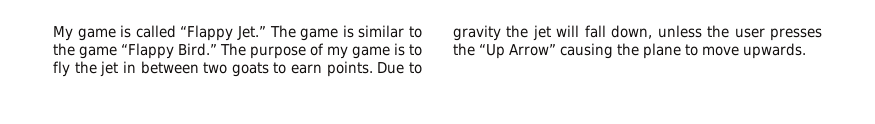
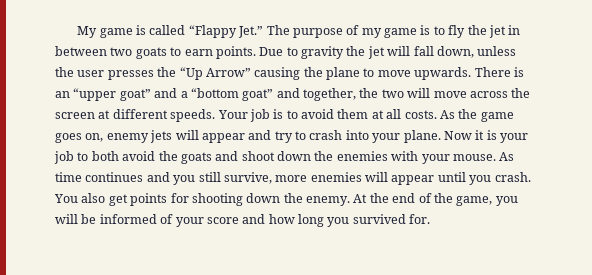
- My game is called “Flappy Jet.” The game is similar to the game “Flappy Bird.” The purpose of my game is to fly the jet in between two goats to earn points.
+ My game is called “Flappy Jet.” The purpose of my game is to fly the jet in between two goats to earn points.
+ There is an “upper goat” and a “bottom goat” and together, the two will move across the screen at different speeds. Your job is to avoid them at all costs. As the game goes on, enemy jets will appear and try to crash into your plane. Now it is your job to both avoid the goats and shoot down the enemies with your mouse. As time continues and you still survive, more enemies will appear until you crash. You also get points for shooting down the enemy. At the end of the game, you will be informed of your score and how long you survived for.

